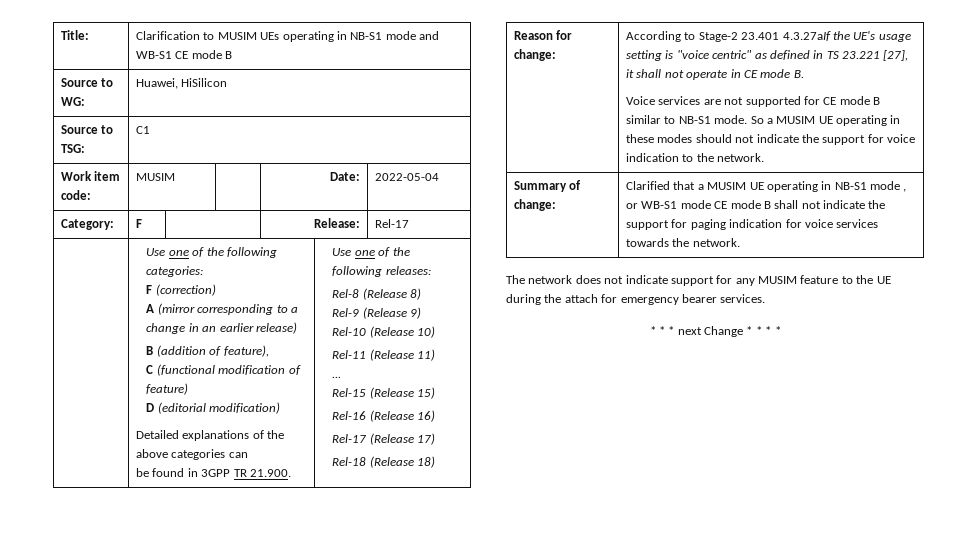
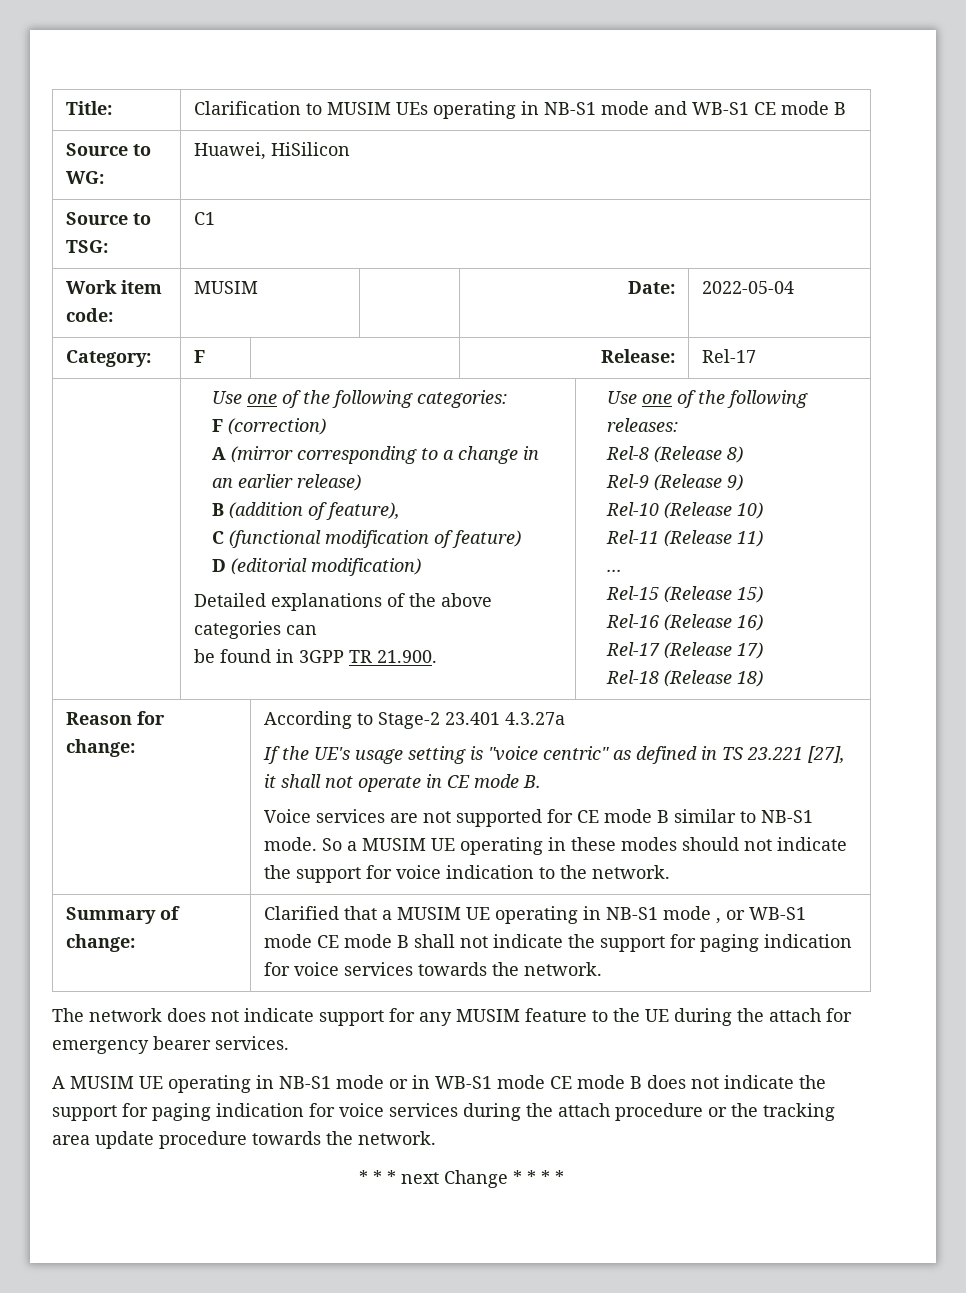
- According to Stage-2 23.401 4.3.27aIf the UE's usage setting is "voice centric" as defined in TS 23.221 [27], it shall not operate in CE mode B.
+ According to Stage-2 23.401 4.3.27a
+ If the UE's usage setting is "voice centric" as defined in TS 23.221 [27], it shall not operate in CE mode B.
+ A MUSIM UE operating in NB-S1 mode or in WB-S1 mode CE mode B does not indicate the support for paging indication for voice services during the attach procedure or the tracking area update procedure towards the network.

